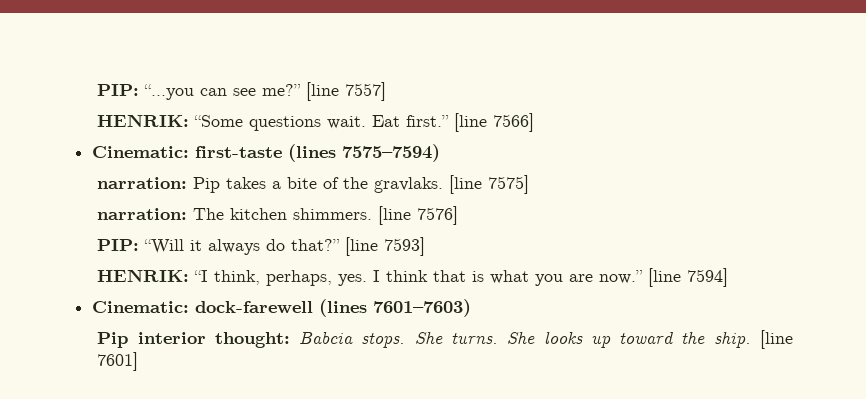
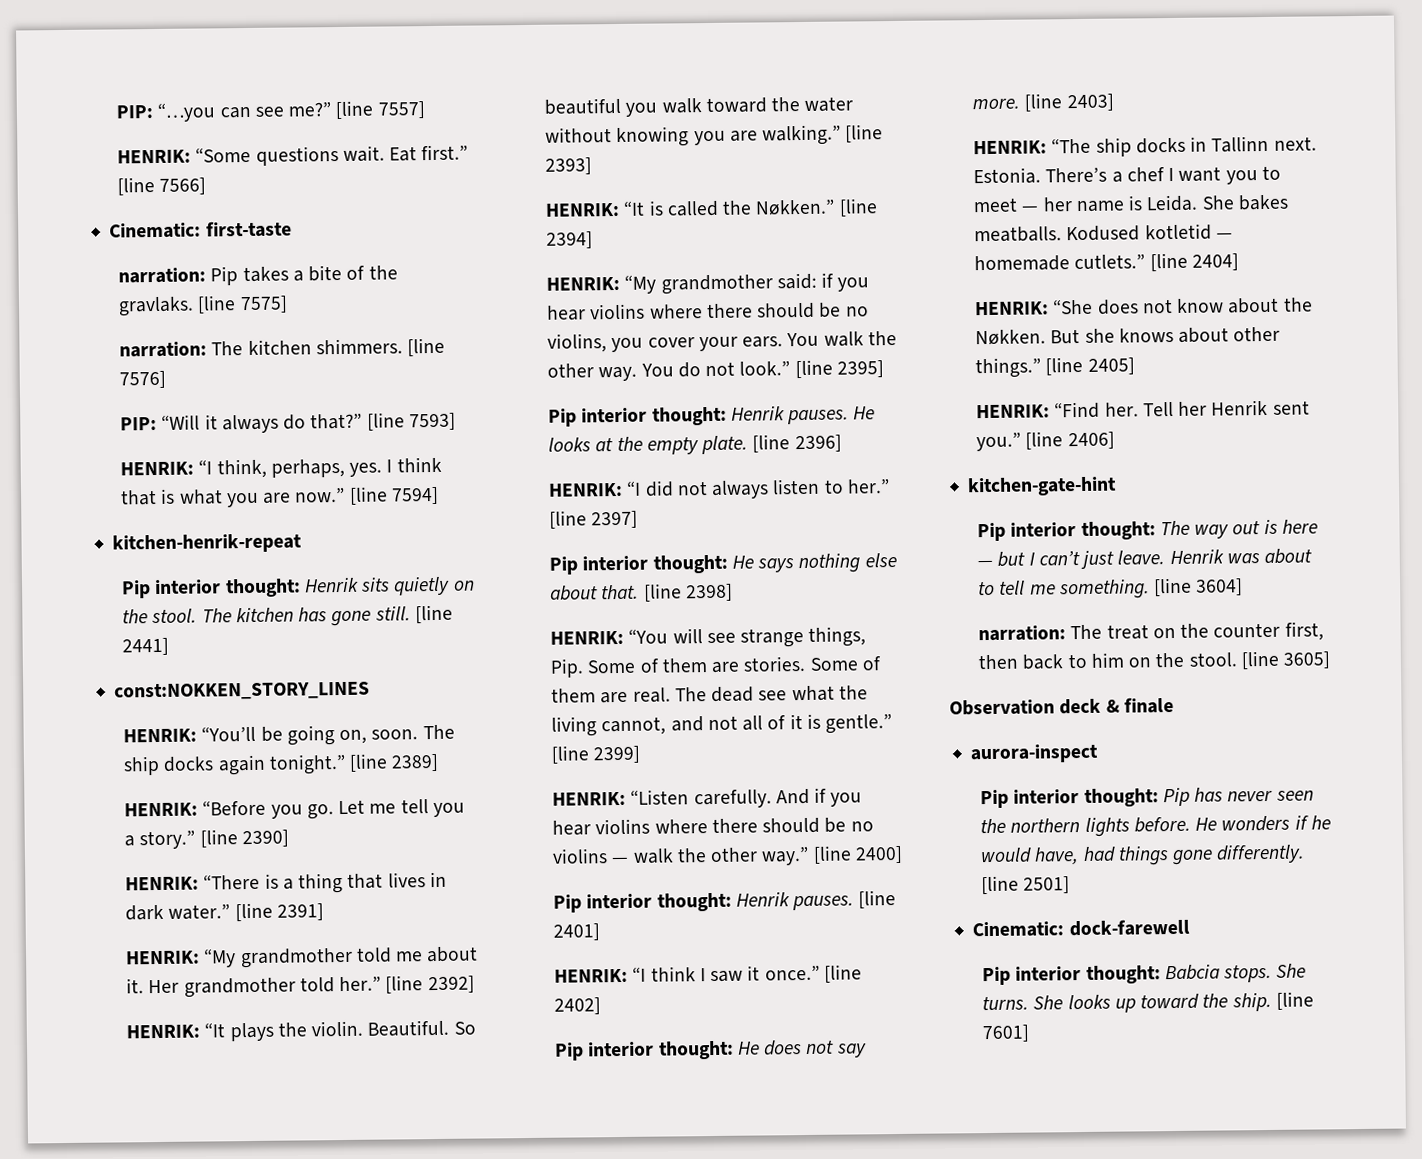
- Cinematic: first-taste (lines 7575–7594)
+ Cinematic: first-taste
+ kitchen-henrik-repeat
+ Pip interior thought: Henrik sits quietly on the stool. The kitchen has gone still. [line 2441]
+ const:NOKKEN_STORY_LINES
+ HENRIK: “You’ll be going on, soon. The ship docks again tonight.” [line 2389]
+ HENRIK: “Before you go. Let me tell you a story.” [line 2390]
+ HENRIK: “There is a thing that lives in dark water.” [line 2391]
+ HENRIK: “My grandmother told me about it. Her grandmother told her.” [line 2392]
+ HENRIK: “It plays the violin. Beautiful. So beautiful you walk toward the water without knowing you are walking.” [line 2393]
+ HENRIK: “It is called the Nøkken.” [line 2394]
+ HENRIK: “My grandmother said: if you hear violins where there should be no violins, you cover your ears. You walk the other way. You do not look.” [line 2395]
+ Pip interior thought: Henrik pauses. He looks at the empty plate. [line 2396]
+ HENRIK: “I did not always listen to her.” [line 2397]
+ Pip interior thought: He says nothing else about that. [line 2398]
+ HENRIK: “You will see strange things, Pip. Some of them are stories. Some of them are real. The dead see what the living cannot, and not all of it is gentle.” [line 2399]
+ HENRIK: “Listen carefully. And if you hear violins where there should be no violins — walk the other way.” [line 2400]
+ Pip interior thought: Henrik pauses. [line 2401]
+ HENRIK: “I think I saw it once.” [line 2402]
+ Pip interior thought: He does not say more. [line 2403]
+ HENRIK: “The ship docks in Tallinn next. Estonia. There’s a chef I want you to meet — her name is Leida. She bakes meatballs. Kodused kotletid — homemade cutlets.” [line 2404]
+ HENRIK: “She does not know about the Nøkken. But she knows about other things.” [line 2405]
+ HENRIK: “Find her. Tell her Henrik sent you.” [line 2406]
+ kitchen-gate-hint
+ Pip interior thought: The way out is here — but I can’t just leave. Henrik was about to tell me something. [line 3604]
+ narration: The treat on the counter first, then back to him on the stool. [line 3605]
+ Observation deck & finale
+ aurora-inspect
+ Pip interior thought: Pip has never seen the northern lights before. He wonders if he would have, had things gone differently. [line 2501]
- Cinematic: dock-farewell (lines 7601–7603)
+ Cinematic: dock-farewell

